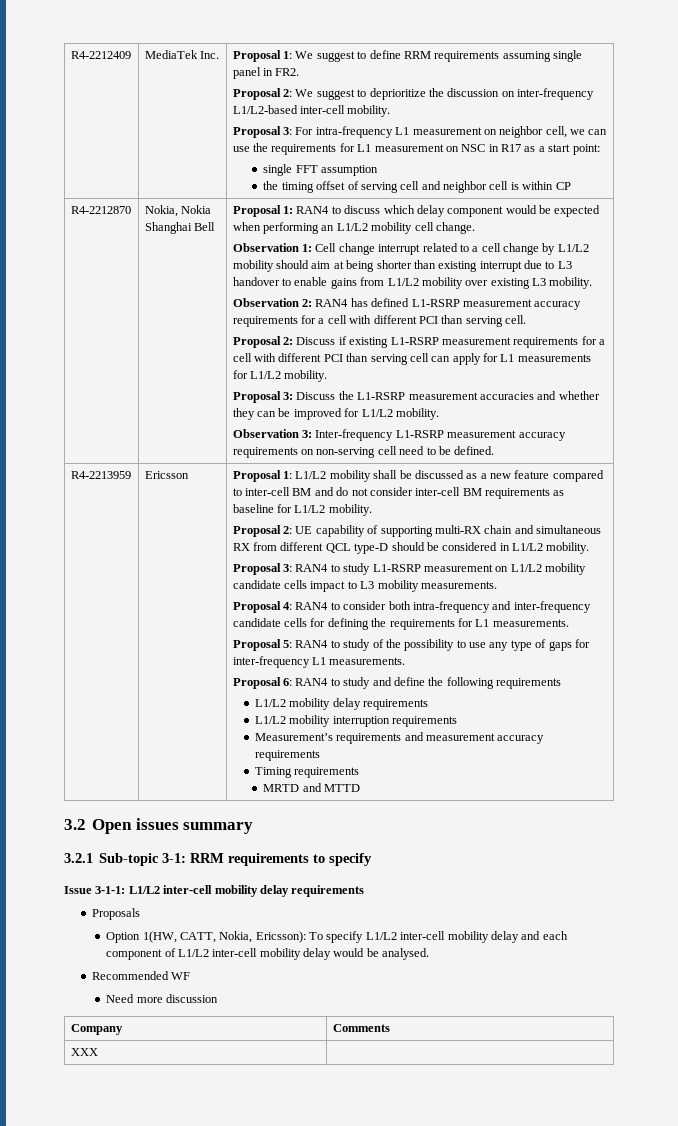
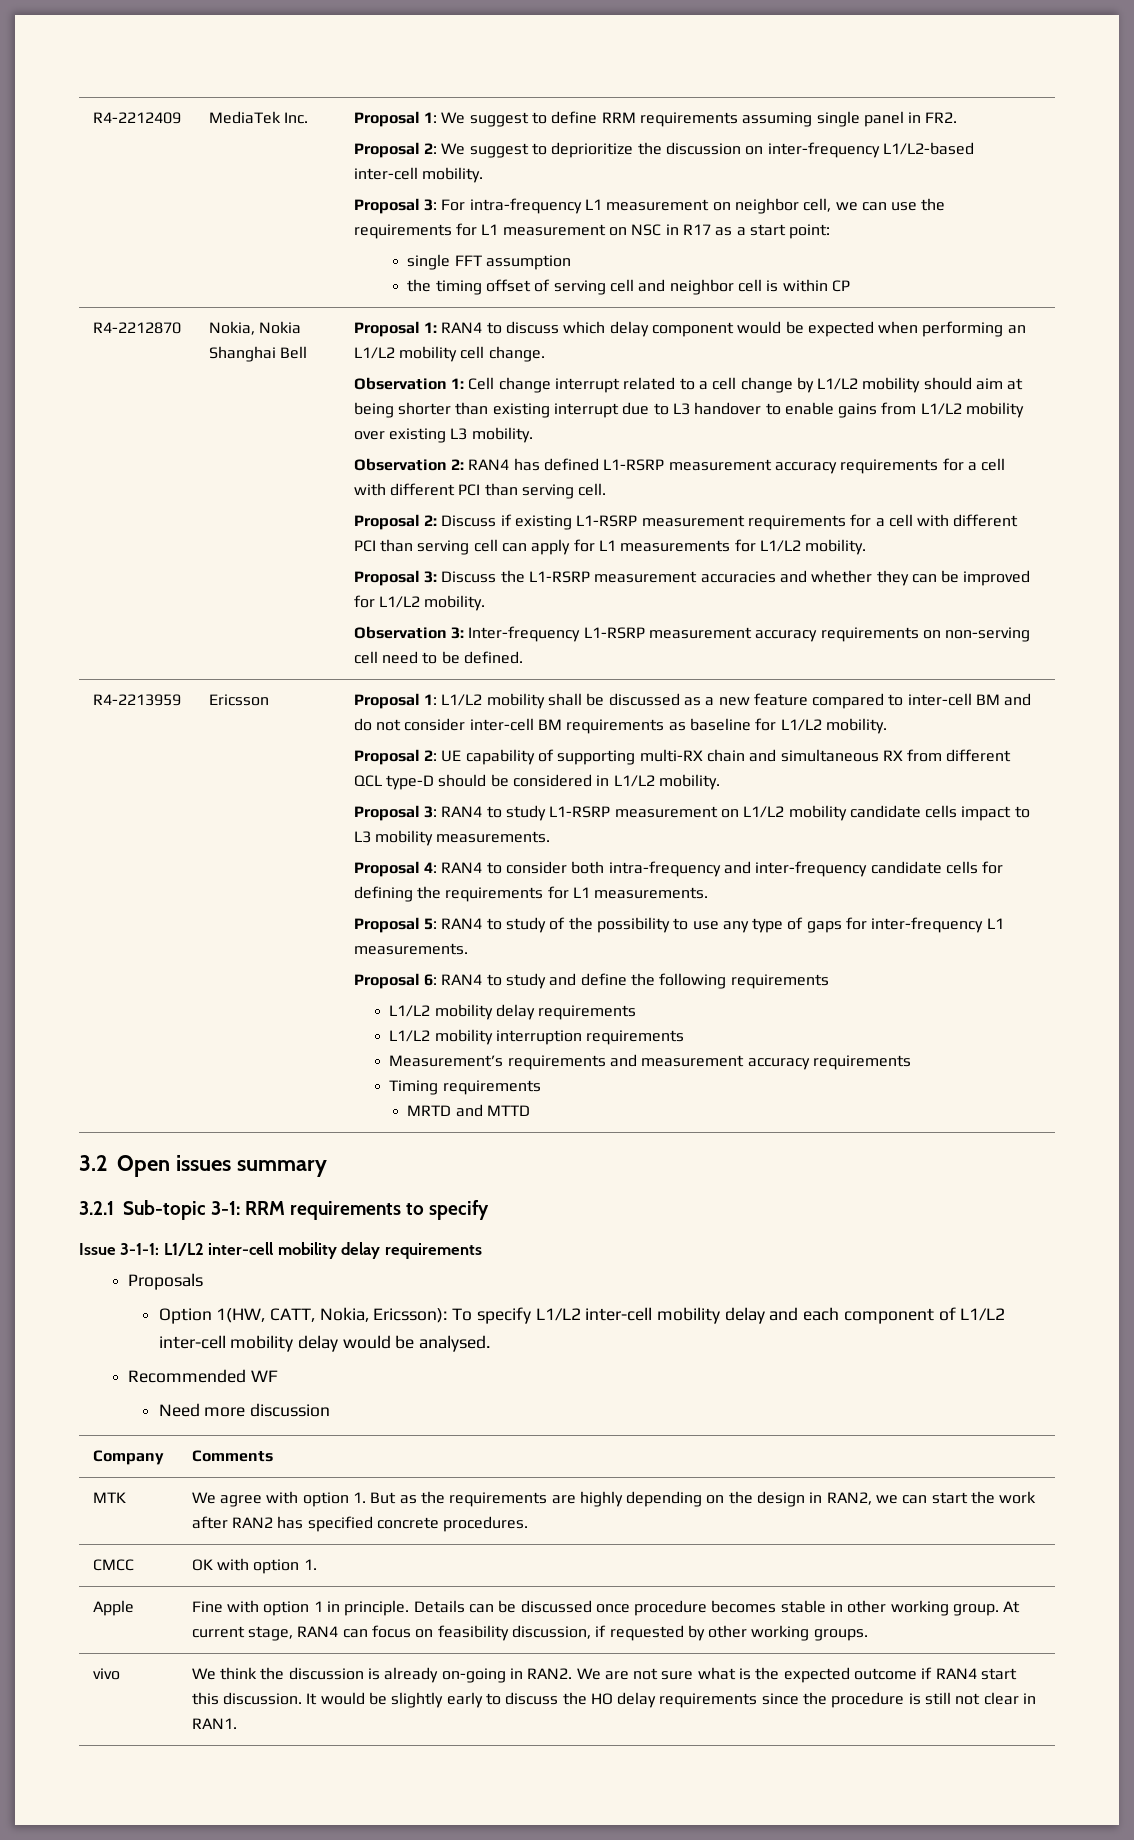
- XXX |
+ MTK | We agree with option 1. But as the requirements are highly depending on the design in RAN2, we can start the work after RAN2 has specified concrete procedures.
+ CMCC | OK with option 1.
+ Apple | Fine with option 1 in principle. Details can be discussed once procedure becomes stable in other working group. At current stage, RAN4 can focus on feasibility discussion, if requested by other working groups.
+ vivo | We think the discussion is already on-going in RAN2. We are not sure what is the expected outcome if RAN4 start this discussion. It would be slightly early to discuss the HO delay requirements since the procedure is still not clear in RAN1.

